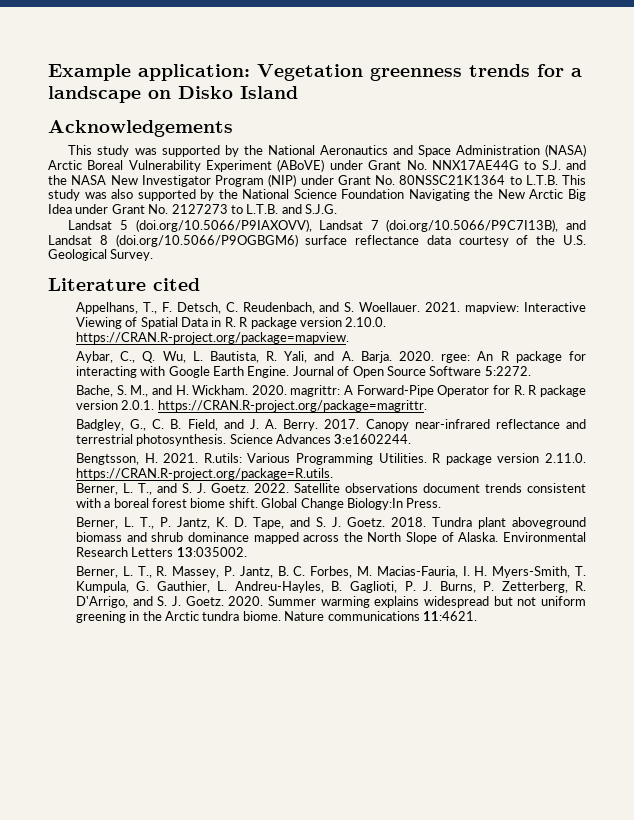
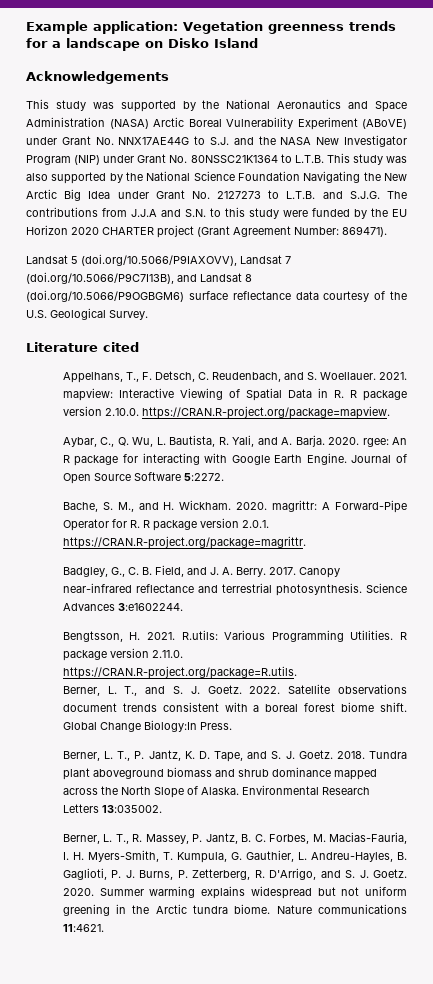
- This study was supported by the National Aeronautics and Space Administration (NASA) Arctic Boreal Vulnerability Experiment (ABoVE) under Grant No. NNX17AE44G to S.J. and the NASA New Investigator Program (NIP) under Grant No. 80NSSC21K1364 to L.T.B. This study was also supported by the National Science Foundation Navigating the New Arctic Big Idea under Grant No. 2127273 to L.T.B. and S.J.G.
+ This study was supported by the National Aeronautics and Space Administration (NASA) Arctic Boreal Vulnerability Experiment (ABoVE) under Grant No. NNX17AE44G to S.J. and the NASA New Investigator Program (NIP) under Grant No. 80NSSC21K1364 to L.T.B. This study was also supported by the National Science Foundation Navigating the New Arctic Big Idea under Grant No. 2127273 to L.T.B. and S.J.G. The contributions from J.J.A and S.N. to this study were funded by the EU Horizon 2020 CHARTER project (Grant Agreement Number: 869471).

